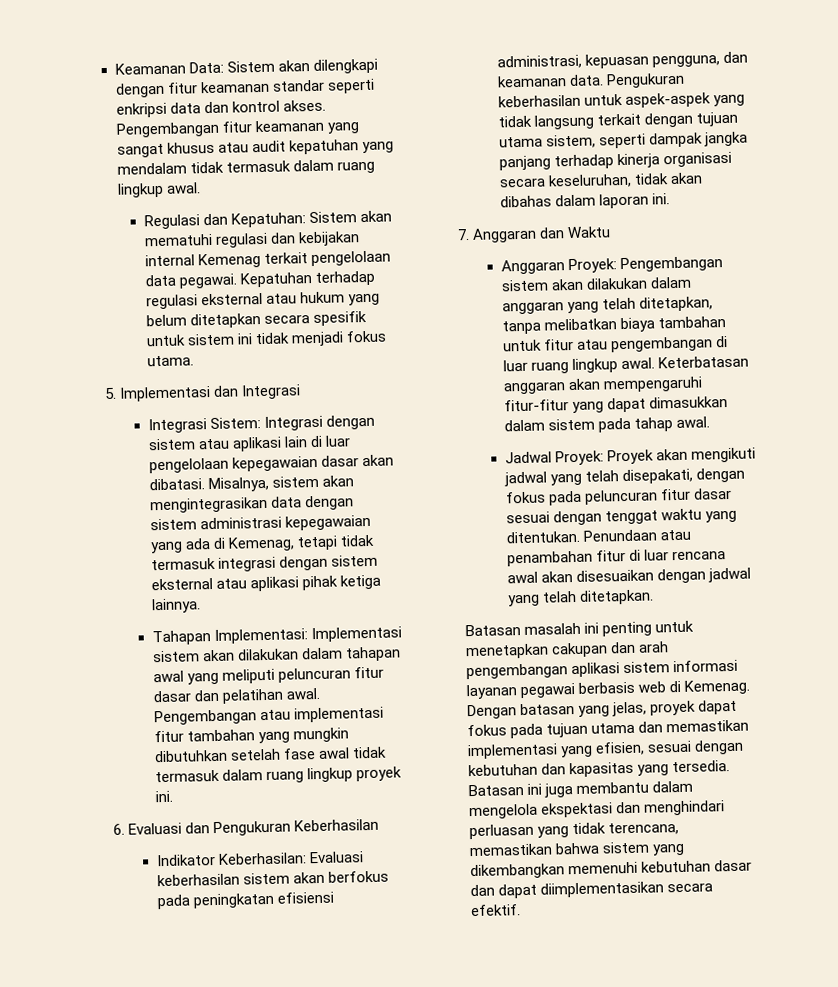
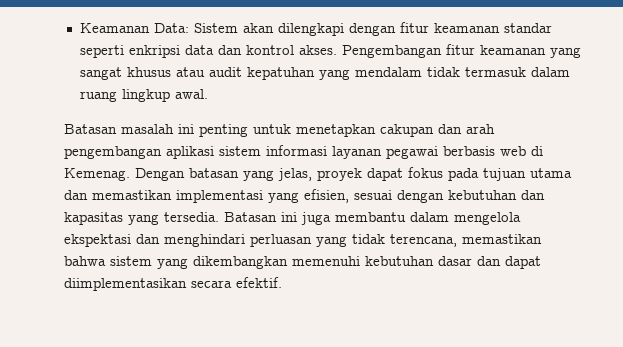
- Regulasi dan Kepatuhan: Sistem akan mematuhi regulasi dan kebijakan internal Kemenag terkait pengelolaan data pegawai. Kepatuhan terhadap regulasi eksternal atau hukum yang belum ditetapkan secara spesifik untuk sistem ini tidak menjadi fokus utama.
- 5. Implementasi dan Integrasi
- Integrasi Sistem: Integrasi dengan sistem atau aplikasi lain di luar pengelolaan kepegawaian dasar akan dibatasi. Misalnya, sistem akan mengintegrasikan data dengan sistem administrasi kepegawaian yang ada di Kemenag, tetapi tidak termasuk integrasi dengan sistem eksternal atau aplikasi pihak ketiga lainnya.
- Tahapan Implementasi: Implementasi sistem akan dilakukan dalam tahapan awal yang meliputi peluncuran fitur dasar dan pelatihan awal. Pengembangan atau implementasi fitur tambahan yang mungkin dibutuhkan setelah fase awal tidak termasuk dalam ruang lingkup proyek ini.
- 6. Evaluasi dan Pengukuran Keberhasilan
- Indikator Keberhasilan: Evaluasi keberhasilan sistem akan berfokus pada peningkatan efisiensi administrasi, kepuasan pengguna, dan keamanan data. Pengukuran keberhasilan untuk aspek-aspek yang tidak langsung terkait dengan tujuan utama sistem, seperti dampak jangka panjang terhadap kinerja organisasi secara keseluruhan, tidak akan dibahas dalam laporan ini.
- 7. Anggaran dan Waktu
- Anggaran Proyek: Pengembangan sistem akan dilakukan dalam anggaran yang telah ditetapkan, tanpa melibatkan biaya tambahan untuk fitur atau pengembangan di luar ruang lingkup awal. Keterbatasan anggaran akan mempengaruhi fitur-fitur yang dapat dimasukkan dalam sistem pada tahap awal.
- Jadwal Proyek: Proyek akan mengikuti jadwal yang telah disepakati, dengan fokus pada peluncuran fitur dasar sesuai dengan tenggat waktu yang ditentukan. Penundaan atau penambahan fitur di luar rencana awal akan disesuaikan dengan jadwal yang telah ditetapkan.

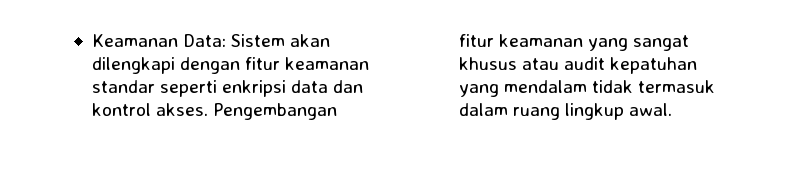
- Batasan masalah ini penting untuk menetapkan cakupan dan arah pengembangan aplikasi sistem informasi layanan pegawai berbasis web di Kemenag. Dengan batasan yang jelas, proyek dapat fokus pada tujuan utama dan memastikan implementasi yang efisien, sesuai dengan kebutuhan dan kapasitas yang tersedia. Batasan ini juga membantu dalam mengelola ekspektasi dan menghindari perluasan yang tidak terencana, memastikan bahwa sistem yang dikembangkan memenuhi kebutuhan dasar dan dapat diimplementasikan secara efektif.

